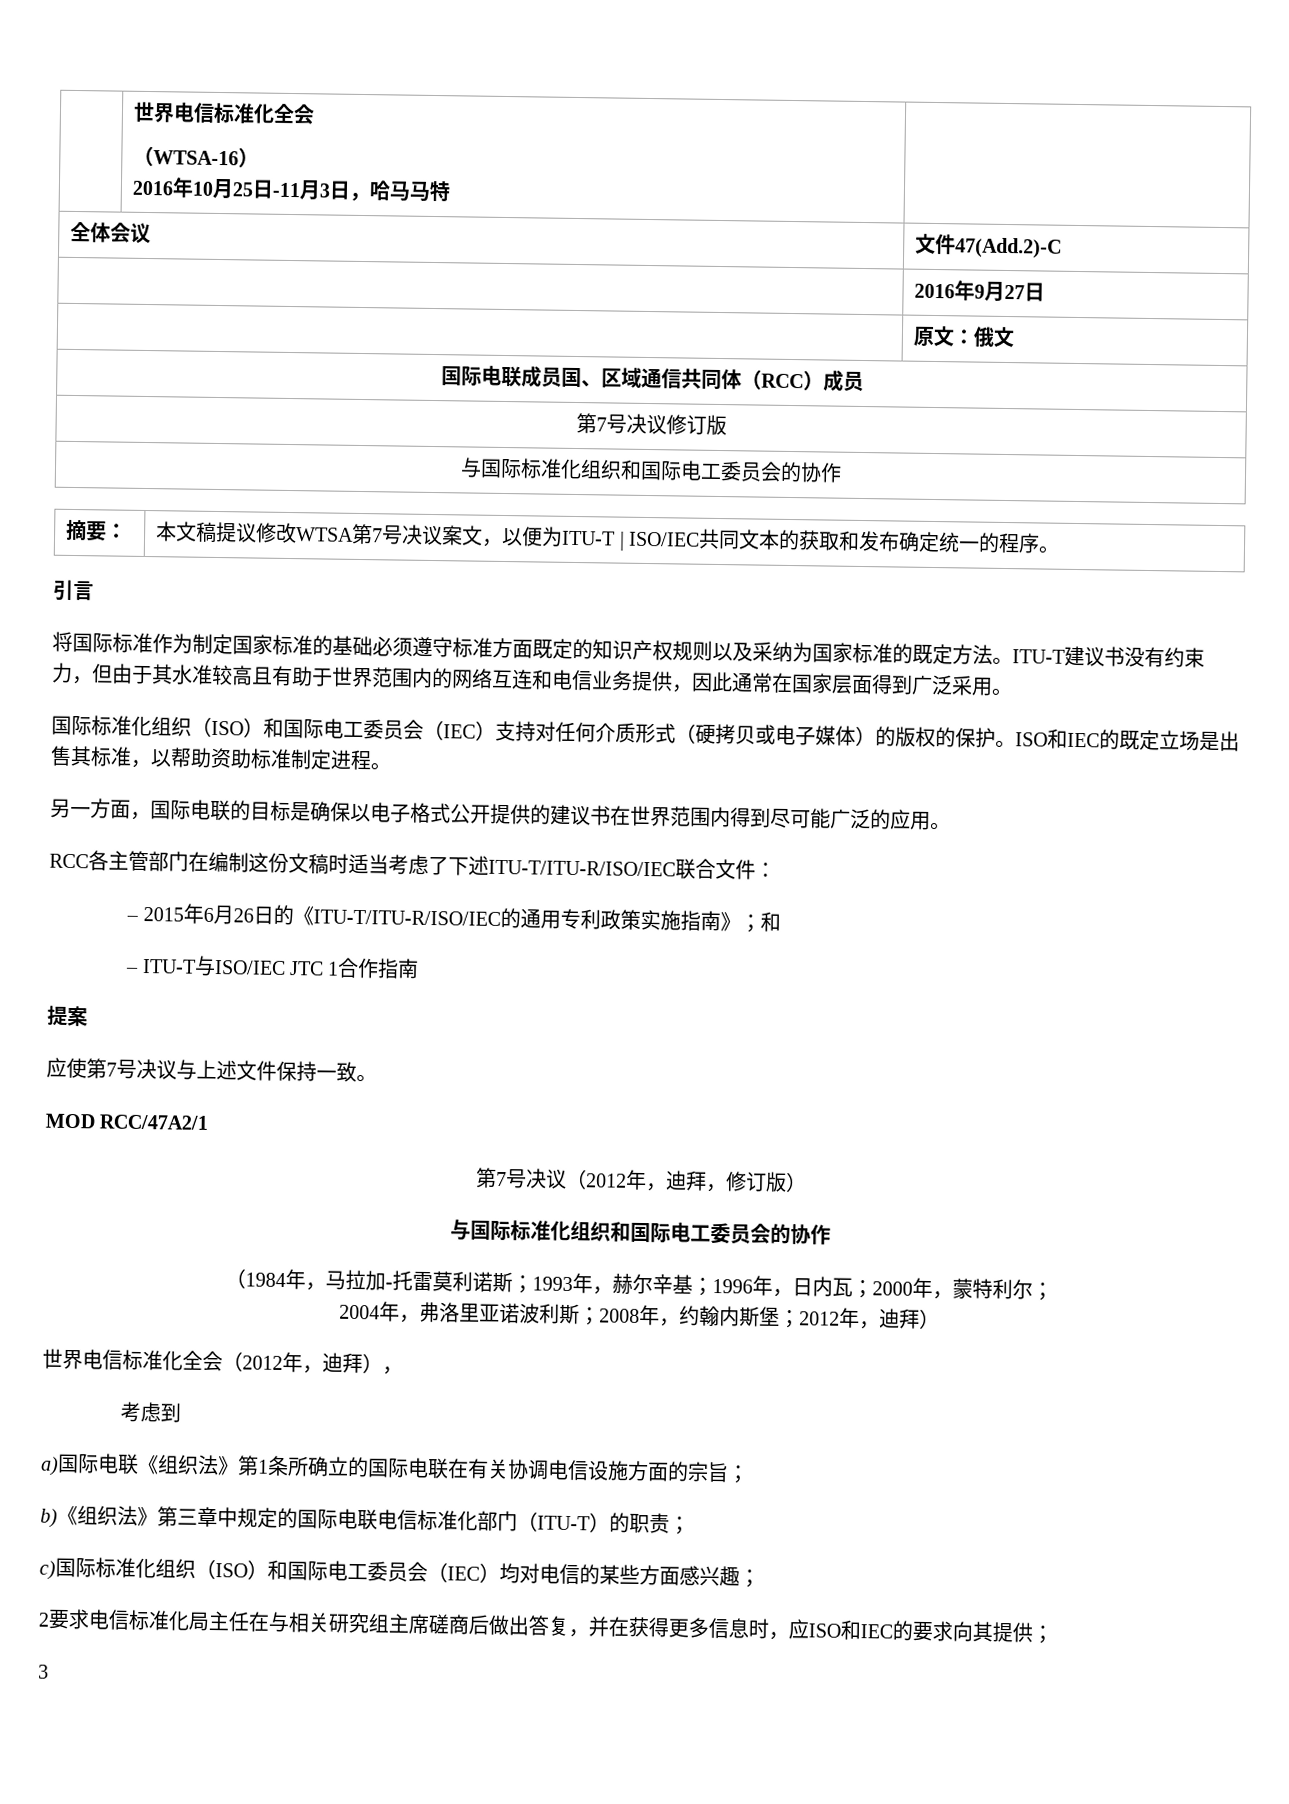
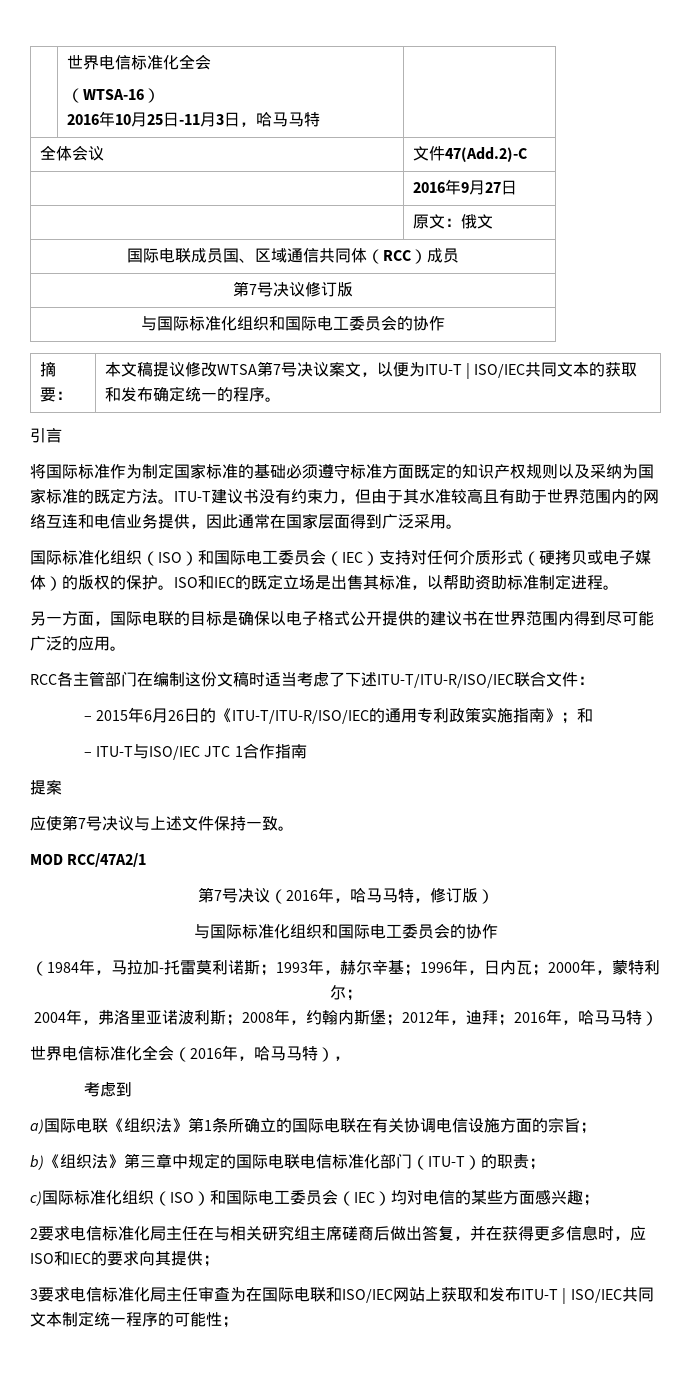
- 第7号决议（2012年，迪拜，修订版）
+ 第7号决议（2016年，哈马马特，修订版）
- 2004年，弗洛里亚诺波利斯；2008年，约翰内斯堡；2012年，迪拜）
+ 2004年，弗洛里亚诺波利斯；2008年，约翰内斯堡；2012年，迪拜；2016年，哈马马特）
- 世界电信标准化全会（2012年，迪拜），
+ 世界电信标准化全会（2016年，哈马马特），
  2要求电信标准化局主任在与相关研究组主席磋商后做出答复，并在获得更多信息时，应ISO和IEC的要求向其提供；
- 3
+ 3要求电信标准化局主任审查为在国际电联和ISO/IEC网站上获取和发布ITU-T | ISO/IEC共同文本制定统一程序的可能性；

